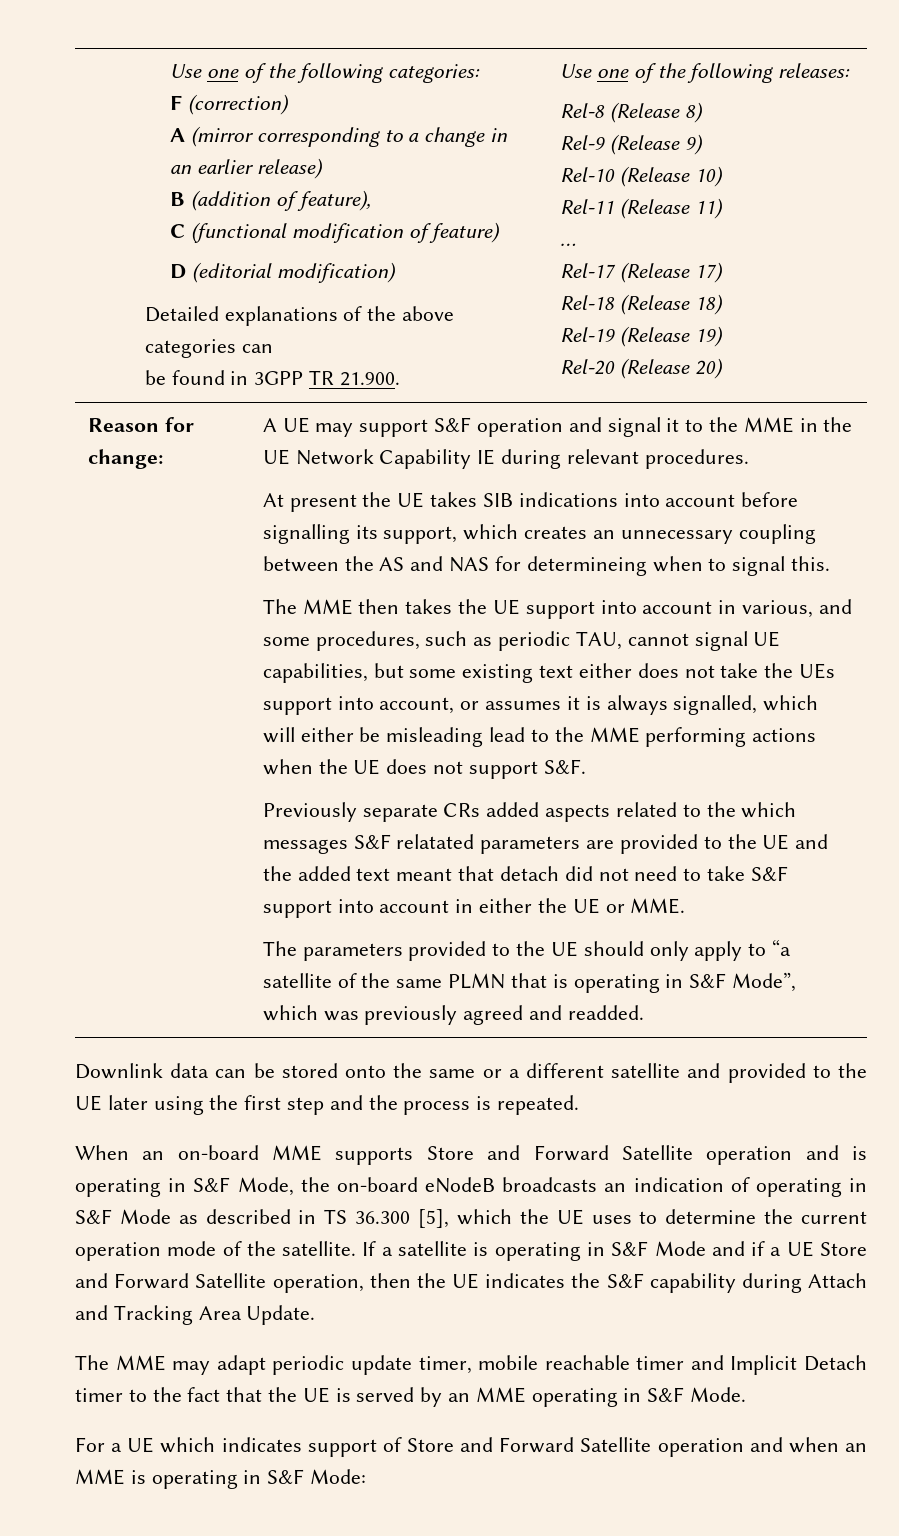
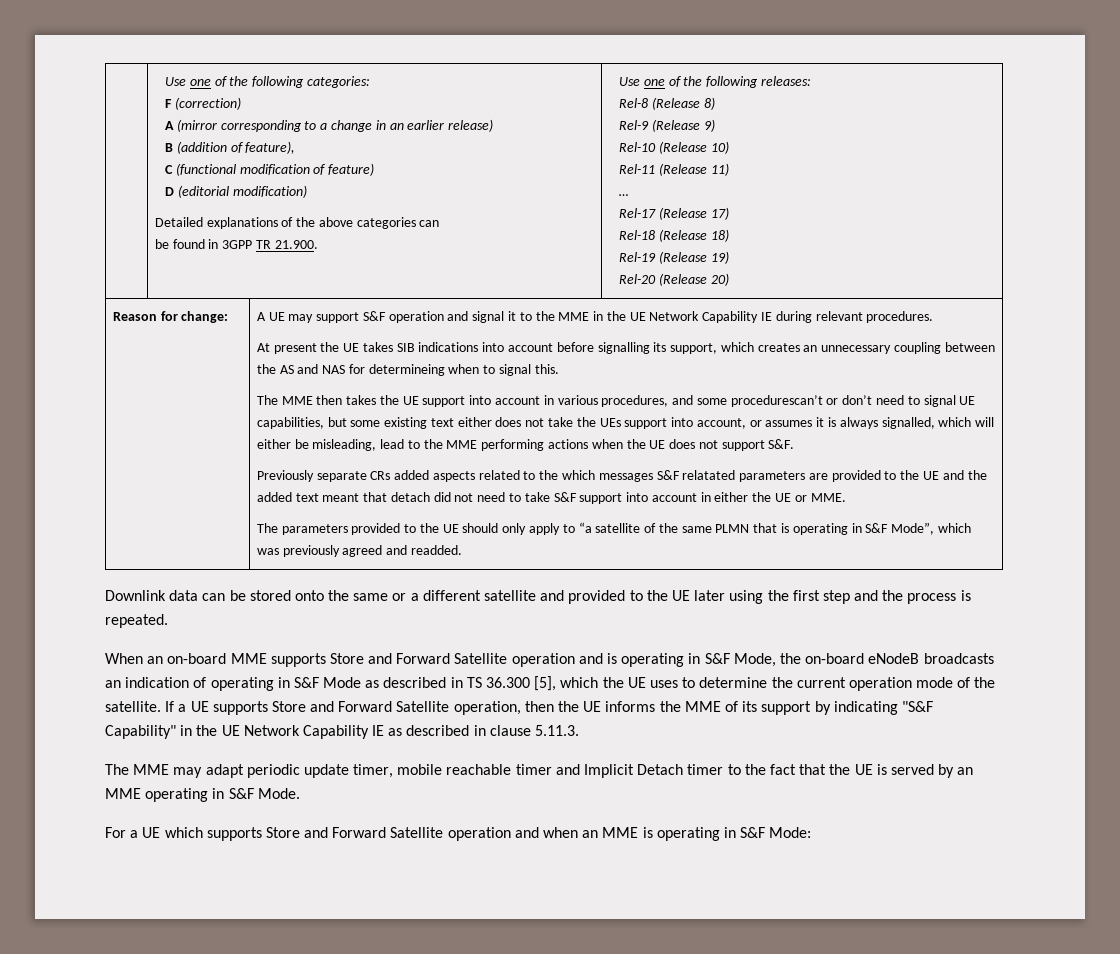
- The MME then takes the UE support into account in various, and some procedures, such as periodic TAU, cannot signal UE capabilities, but some existing text either does not take the UEs support into account, or assumes it is always signalled, which will either be misleading lead to the MME performing actions when the UE does not support S&F.
+ The MME then takes the UE support into account in various procedures, and some procedurescan’t or don’t need to signal UE capabilities, but some existing text either does not take the UEs support into account, or assumes it is always signalled, which will either be misleading, lead to the MME performing actions when the UE does not support S&F.
- If a satellite is operating in S&F Mode and if a UE Store and Forward Satellite operation, then the UE indicates the S&F capability during Attach and Tracking Area Update.
+ If a UE supports Store and Forward Satellite operation, then the UE informs the MME of its support by indicating "S&F Capability" in the UE Network Capability IE as described in clause 5.11.3.
- For a UE which indicates support of Store and Forward Satellite operation and when an MME is operating in S&F Mode:
+ For a UE which supports Store and Forward Satellite operation and when an MME is operating in S&F Mode:

